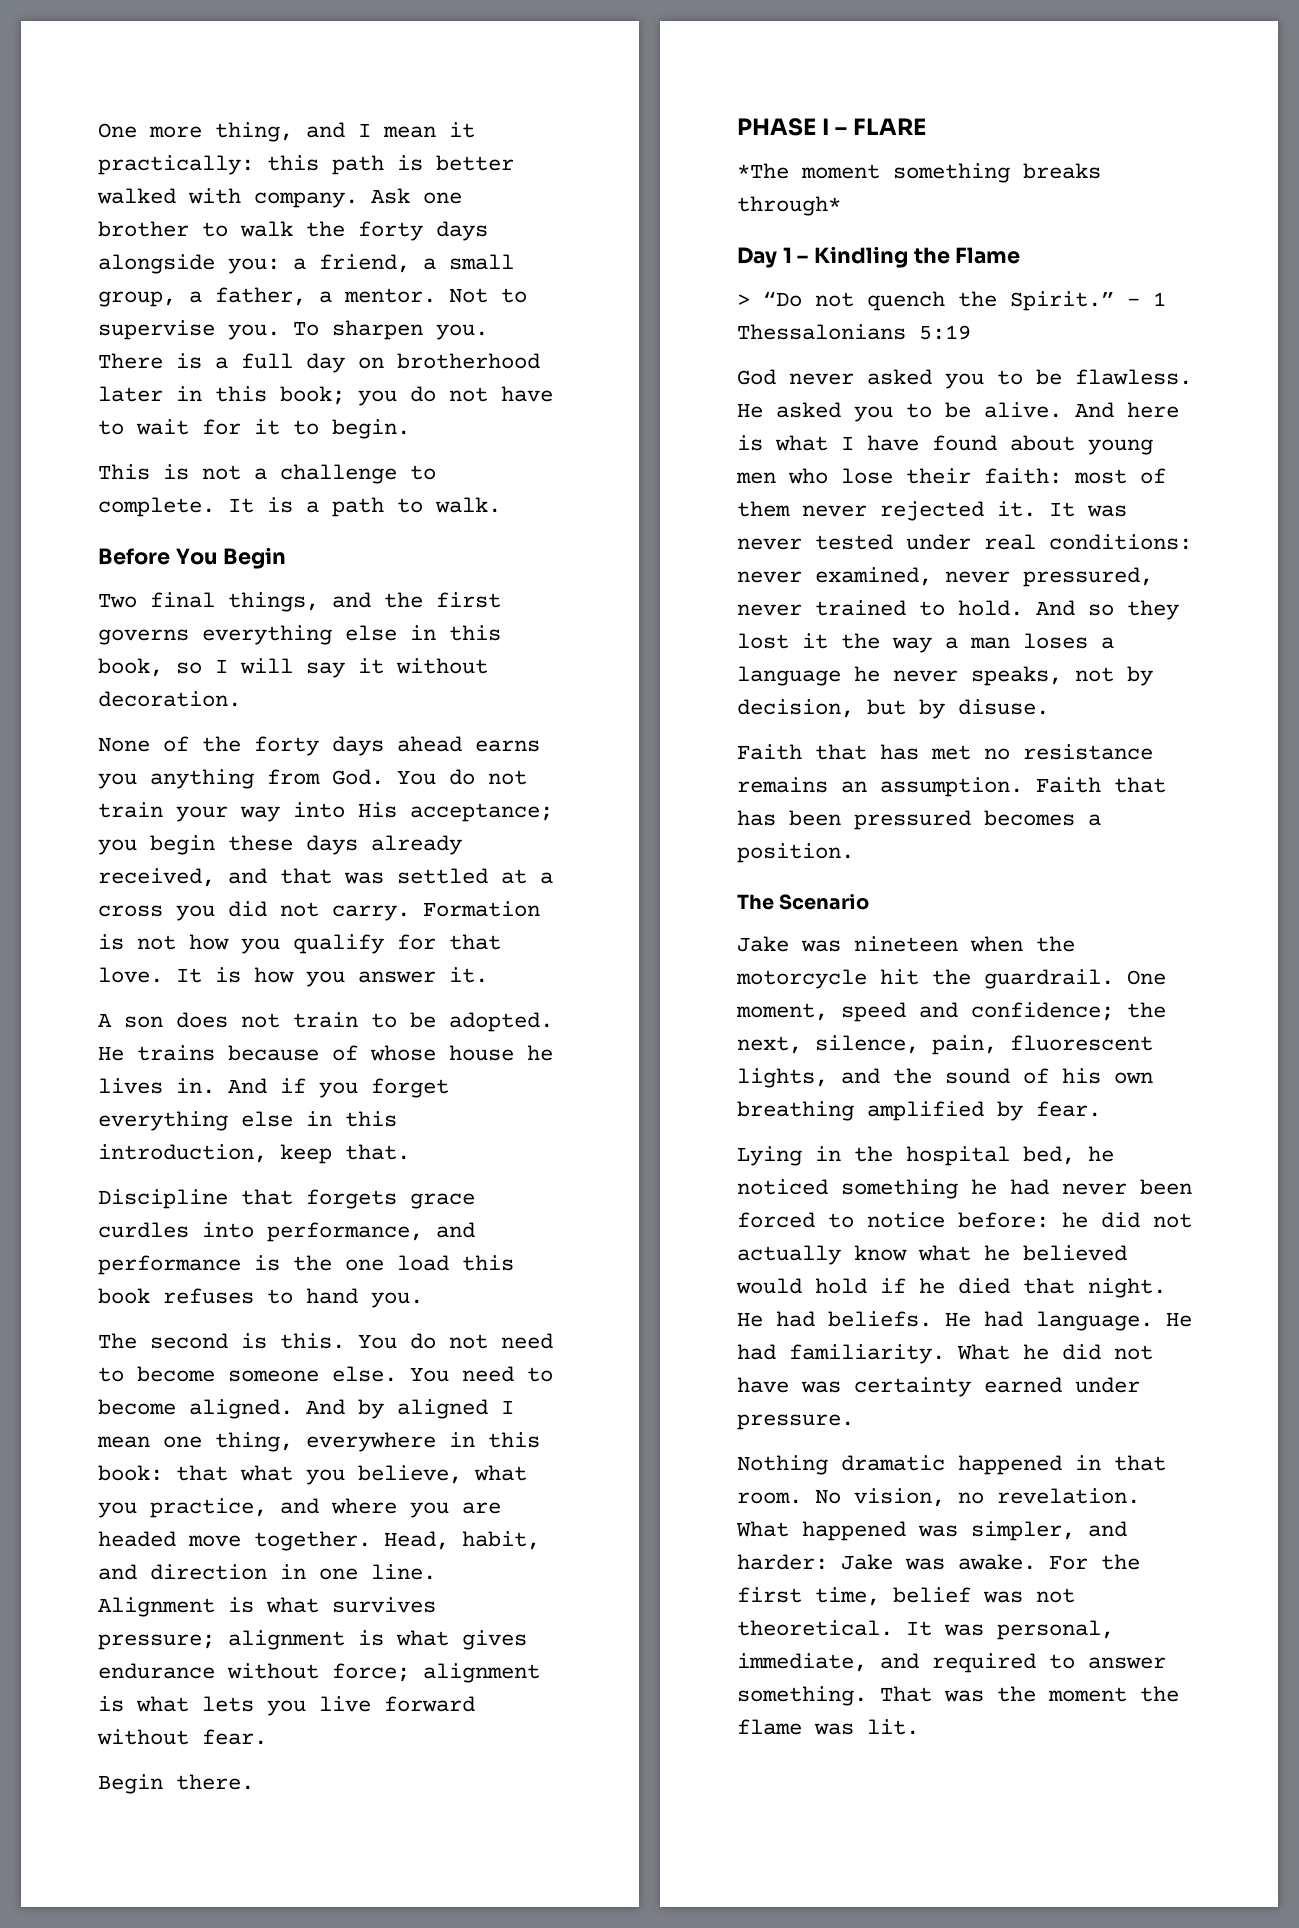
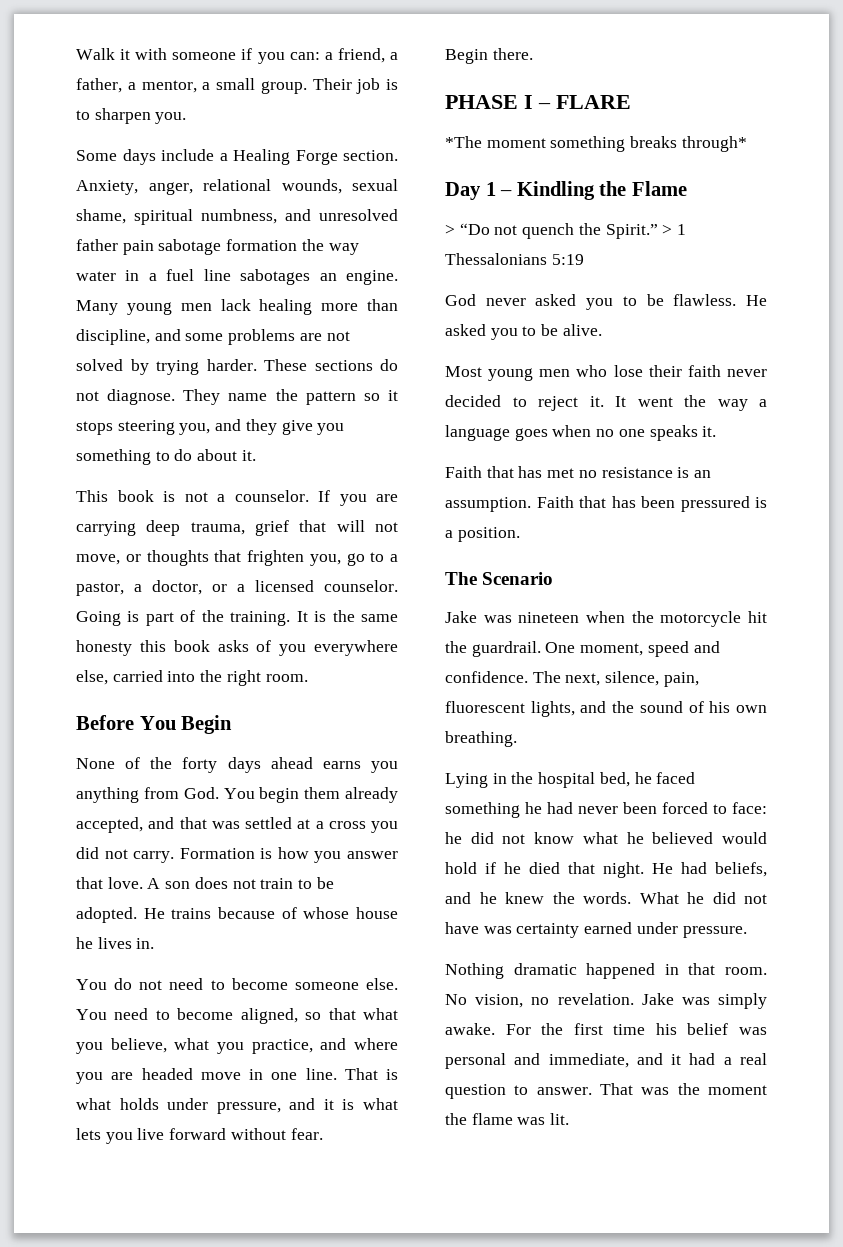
- One more thing, and I mean it practically: this path is better walked with company. Ask one brother to walk the forty days alongside you: a friend, a small group, a father, a mentor. Not to supervise you. To sharpen you. There is a full day on brotherhood later in this book; you do not have to wait for it to begin.
+ Walk it with someone if you can: a friend, a father, a mentor, a small group. Their job is to sharpen you.
+ Some days include a Healing Forge section. Anxiety, anger, relational wounds, sexual shame, spiritual numbness, and unresolved father pain sabotage formation the way water in a fuel line sabotages an engine. Many young men lack healing more than discipline, and some problems are not solved by trying harder. These sections do not diagnose. They name the pattern so it stops steering you, and they give you something to do about it.
- This is not a challenge to complete. It is a path to walk.
+ This book is not a counselor. If you are carrying deep trauma, grief that will not move, or thoughts that frighten you, go to a pastor, a doctor, or a licensed counselor. Going is part of the training. It is the same honesty this book asks of you everywhere else, carried into the right room.
  Before You Begin
- Two final things, and the first governs everything else in this book, so I will say it without decoration.
- None of the forty days ahead earns you anything from God. You do not train your way into His acceptance; you begin these days already received, and that was settled at a cross you did not carry.
+ None of the forty days ahead earns you anything from God. You begin them already accepted, and that was settled at a cross you did not carry.
- Formation is not how you qualify for that love. It is how you answer it.
- A son does not train to be adopted.
+ Formation is how you answer that love. A son does not train to be adopted.
- He trains because of whose house he lives in. And if you forget everything else in this introduction, keep that.
- Discipline that forgets grace curdles into performance, and performance is the one load this book refuses to hand you.
- The second is this. You do not need to become someone else.
+ He trains because of whose house he lives in.
+ You do not need to become someone else.
- You need to become aligned. And by aligned I mean one thing, everywhere in this book: that what you believe, what you practice, and where you are headed move together. Head, habit, and direction in one line.
+ You need to become aligned, so that what you believe, what you practice, and where you are headed move in one line.
- Alignment is what survives pressure; alignment is what gives endurance without force; alignment is what lets you live forward without fear.
+ That is what holds under pressure, and it is what lets you live forward without fear.
- – 1 Thessalonians 5:19
+ > 1 Thessalonians 5:19
- He asked you to be alive. And here is what I have found about young men who lose their faith: most of them never rejected it. It was never tested under real conditions: never examined, never pressured, never trained to hold. And so they lost it the way a man loses a language he never speaks, not by decision, but by disuse.
+ He asked you to be alive.
+ Most young men who lose their faith never decided to reject it. It went the way a language goes when no one speaks it.
- Faith that has met no resistance remains an assumption.
+ Faith that has met no resistance is an assumption.
- Faith that has been pressured becomes a position.
+ Faith that has been pressured is a position.
- One moment, speed and confidence; the next, silence, pain, fluorescent lights, and the sound of his own breathing amplified by fear.
+ One moment, speed and confidence. The next, silence, pain, fluorescent lights, and the sound of his own breathing.
- Lying in the hospital bed, he noticed something he had never been forced to notice before: he did not actually know what he believed would hold if he died that night.
+ Lying in the hospital bed, he faced something he had never been forced to face: he did not know what he believed would hold if he died that night.
- He had beliefs. He had language. He had familiarity.
+ He had beliefs, and he knew the words.
- What happened was simpler, and harder: Jake was awake.
+ Jake was simply awake.
- For the first time, belief was not theoretical. It was personal, immediate, and required to answer something.
+ For the first time his belief was personal and immediate, and it had a real question to answer.

